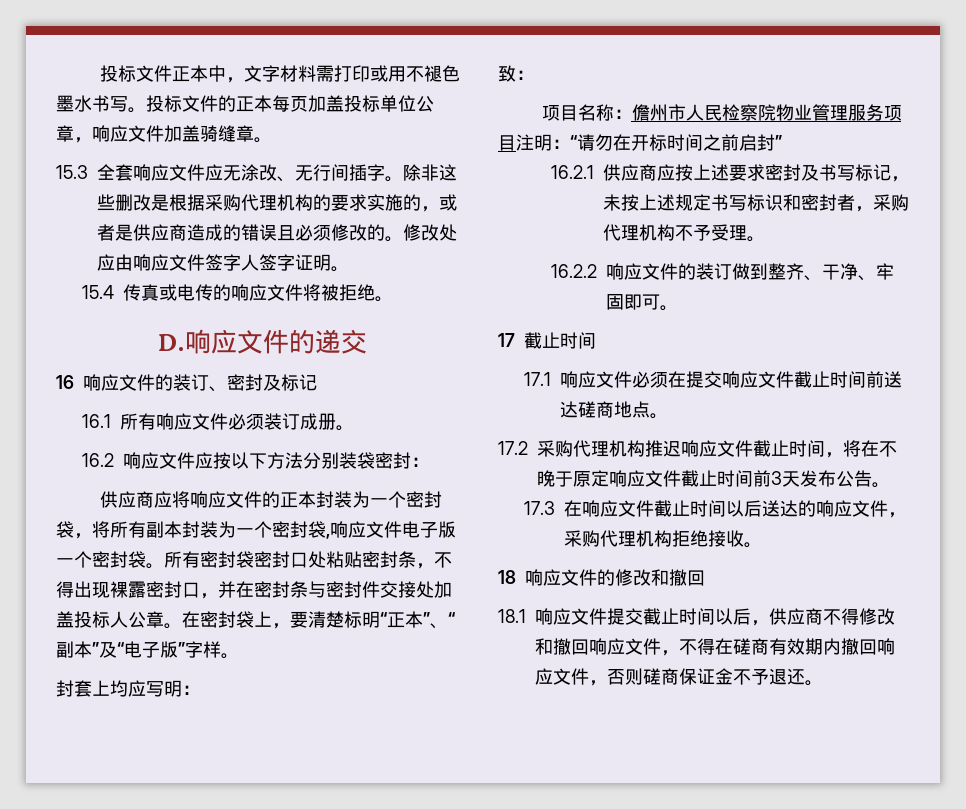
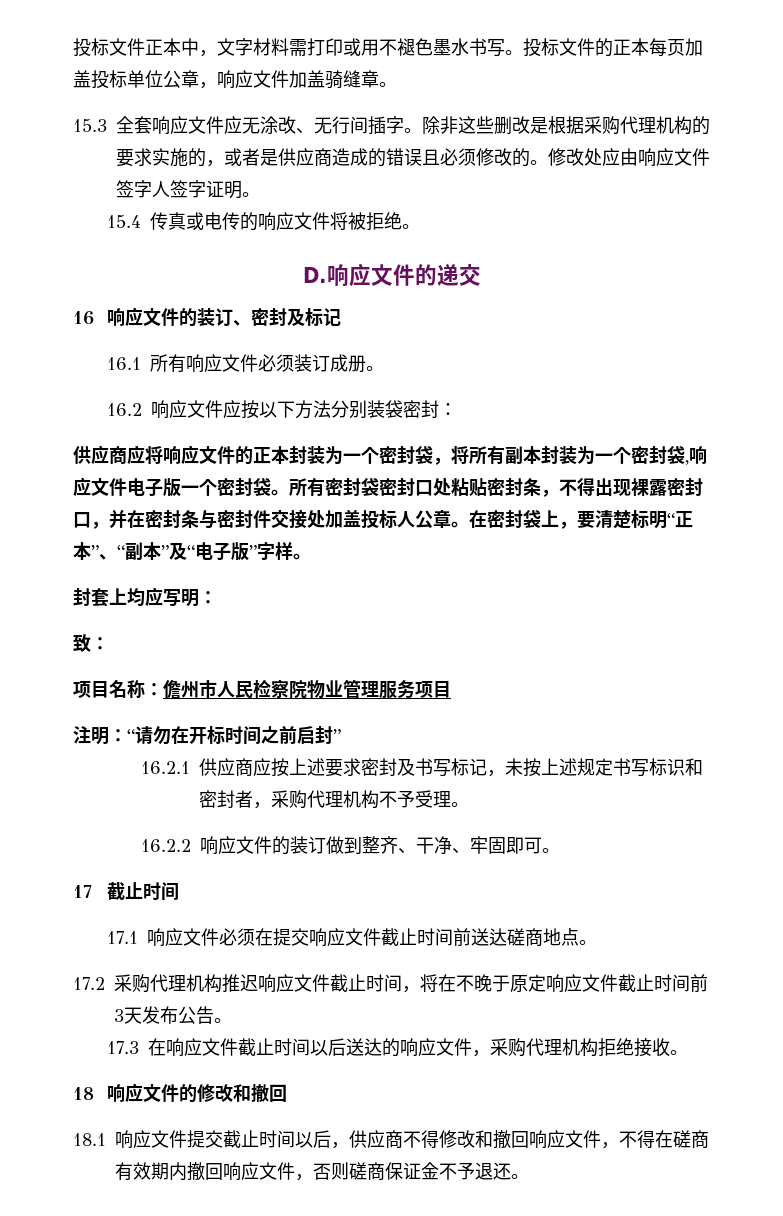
- 项目名称：儋州市人民检察院物业管理服务项目注明：“请勿在开标时间之前启封”
+ 项目名称：儋州市人民检察院物业管理服务项目
+ 注明：“请勿在开标时间之前启封”

